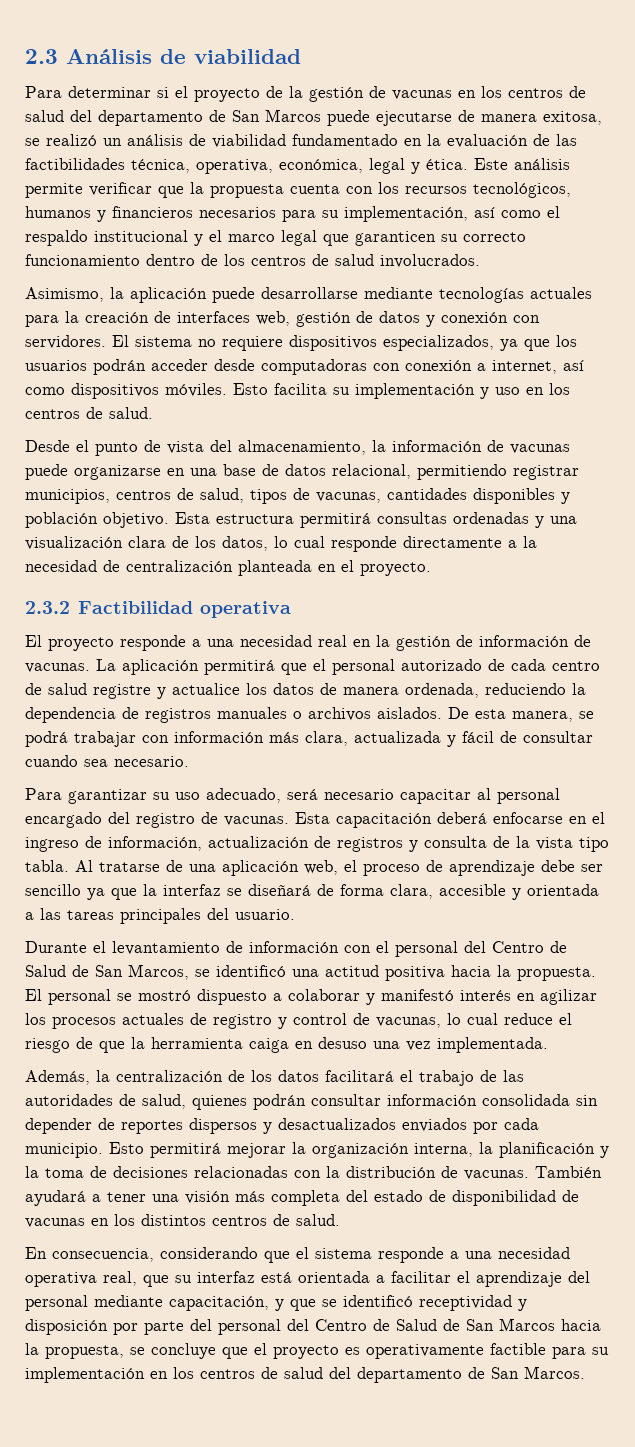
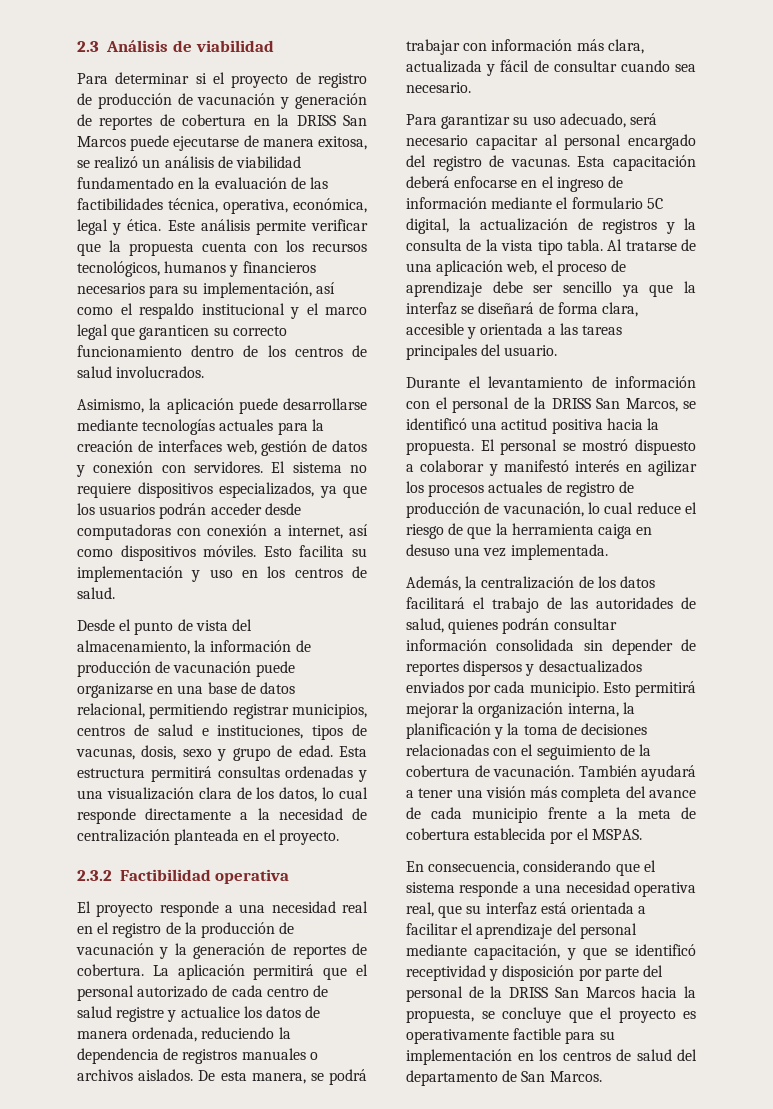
- Para determinar si el proyecto de la gestión de vacunas en los centros de salud del departamento de San Marcos puede ejecutarse de manera exitosa, se realizó un análisis de viabilidad fundamentado en la evaluación de las factibilidades técnica, operativa, económica, legal y ética.
+ Para determinar si el proyecto de registro de producción de vacunación y generación de reportes de cobertura en la DRISS San Marcos puede ejecutarse de manera exitosa, se realizó un análisis de viabilidad fundamentado en la evaluación de las factibilidades técnica, operativa, económica, legal y ética.
- Desde el punto de vista del almacenamiento, la información de vacunas puede organizarse en una base de datos relacional, permitiendo registrar municipios, centros de salud, tipos de vacunas, cantidades disponibles y población objetivo.
+ Desde el punto de vista del almacenamiento, la información de producción de vacunación puede organizarse en una base de datos relacional, permitiendo registrar municipios, centros de salud e instituciones, tipos de vacunas, dosis, sexo y grupo de edad.
- El proyecto responde a una necesidad real en la gestión de información de vacunas.
+ El proyecto responde a una necesidad real en el registro de la producción de vacunación y la generación de reportes de cobertura.
- Esta capacitación deberá enfocarse en el ingreso de información, actualización de registros y consulta de la vista tipo tabla.
+ Esta capacitación deberá enfocarse en el ingreso de información mediante el formulario 5C digital, la actualización de registros y la consulta de la vista tipo tabla.
- Durante el levantamiento de información con el personal del Centro de Salud de San Marcos, se identificó una actitud positiva hacia la propuesta.
+ Durante el levantamiento de información con el personal de la DRISS San Marcos, se identificó una actitud positiva hacia la propuesta.
- El personal se mostró dispuesto a colaborar y manifestó interés en agilizar los procesos actuales de registro y control de vacunas, lo cual reduce el riesgo de que la herramienta caiga en desuso una vez implementada.
+ El personal se mostró dispuesto a colaborar y manifestó interés en agilizar los procesos actuales de registro de producción de vacunación, lo cual reduce el riesgo de que la herramienta caiga en desuso una vez implementada.
- Esto permitirá mejorar la organización interna, la planificación y la toma de decisiones relacionadas con la distribución de vacunas.
+ Esto permitirá mejorar la organización interna, la planificación y la toma de decisiones relacionadas con el seguimiento de la cobertura de vacunación.
- También ayudará a tener una visión más completa del estado de disponibilidad de vacunas en los distintos centros de salud.
+ También ayudará a tener una visión más completa del avance de cada municipio frente a la meta de cobertura establecida por el MSPAS.
- En consecuencia, considerando que el sistema responde a una necesidad operativa real, que su interfaz está orientada a facilitar el aprendizaje del personal mediante capacitación, y que se identificó receptividad y disposición por parte del personal del Centro de Salud de San Marcos hacia la propuesta, se concluye que el proyecto es operativamente factible para su implementación en los centros de salud del departamento de San Marcos.
+ En consecuencia, considerando que el sistema responde a una necesidad operativa real, que su interfaz está orientada a facilitar el aprendizaje del personal mediante capacitación, y que se identificó receptividad y disposición por parte del personal de la DRISS San Marcos hacia la propuesta, se concluye que el proyecto es operativamente factible para su implementación en los centros de salud del departamento de San Marcos.

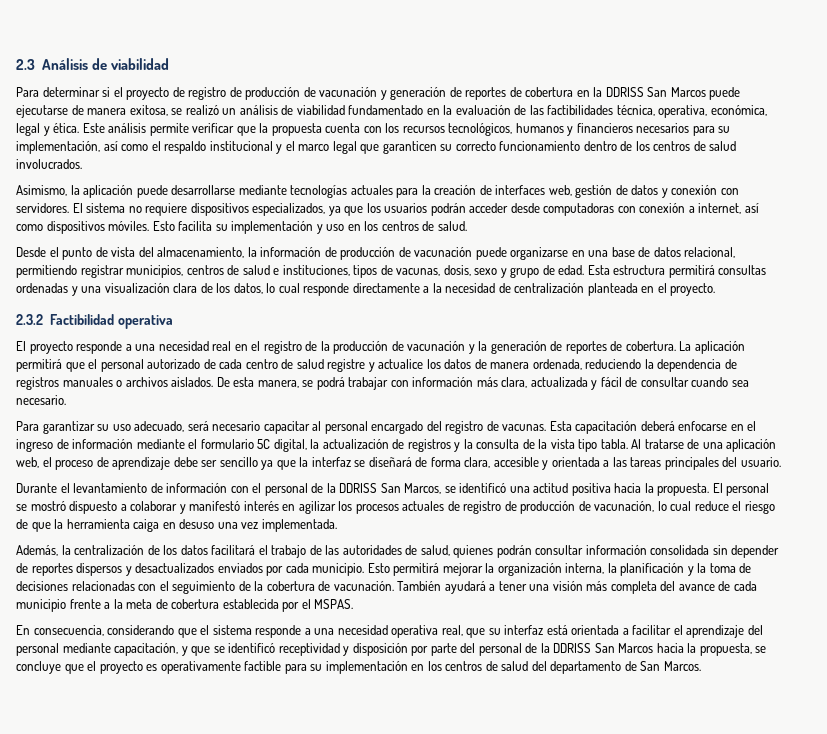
- Para determinar si el proyecto de registro de producción de vacunación y generación de reportes de cobertura en la DRISS San Marcos puede ejecutarse de manera exitosa, se realizó un análisis de viabilidad fundamentado en la evaluación de las factibilidades técnica, operativa, económica, legal y ética.
+ Para determinar si el proyecto de registro de producción de vacunación y generación de reportes de cobertura en la DDRISS San Marcos puede ejecutarse de manera exitosa, se realizó un análisis de viabilidad fundamentado en la evaluación de las factibilidades técnica, operativa, económica, legal y ética.
- Durante el levantamiento de información con el personal de la DRISS San Marcos, se identificó una actitud positiva hacia la propuesta.
+ Durante el levantamiento de información con el personal de la DDRISS San Marcos, se identificó una actitud positiva hacia la propuesta.
- En consecuencia, considerando que el sistema responde a una necesidad operativa real, que su interfaz está orientada a facilitar el aprendizaje del personal mediante capacitación, y que se identificó receptividad y disposición por parte del personal de la DRISS San Marcos hacia la propuesta, se concluye que el proyecto es operativamente factible para su implementación en los centros de salud del departamento de San Marcos.
+ En consecuencia, considerando que el sistema responde a una necesidad operativa real, que su interfaz está orientada a facilitar el aprendizaje del personal mediante capacitación, y que se identificó receptividad y disposición por parte del personal de la DDRISS San Marcos hacia la propuesta, se concluye que el proyecto es operativamente factible para su implementación en los centros de salud del departamento de San Marcos.

